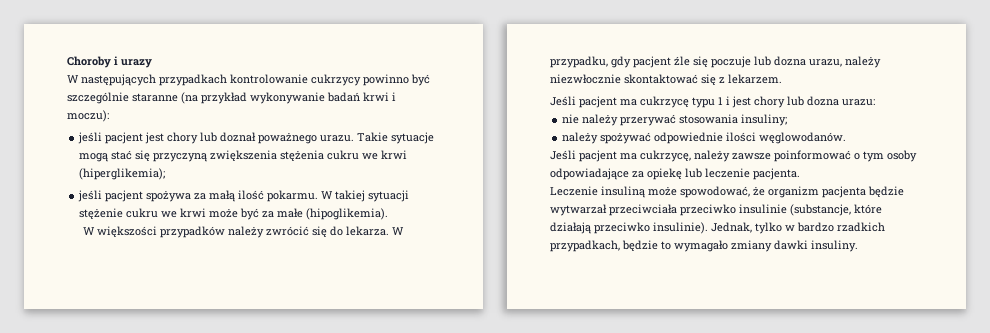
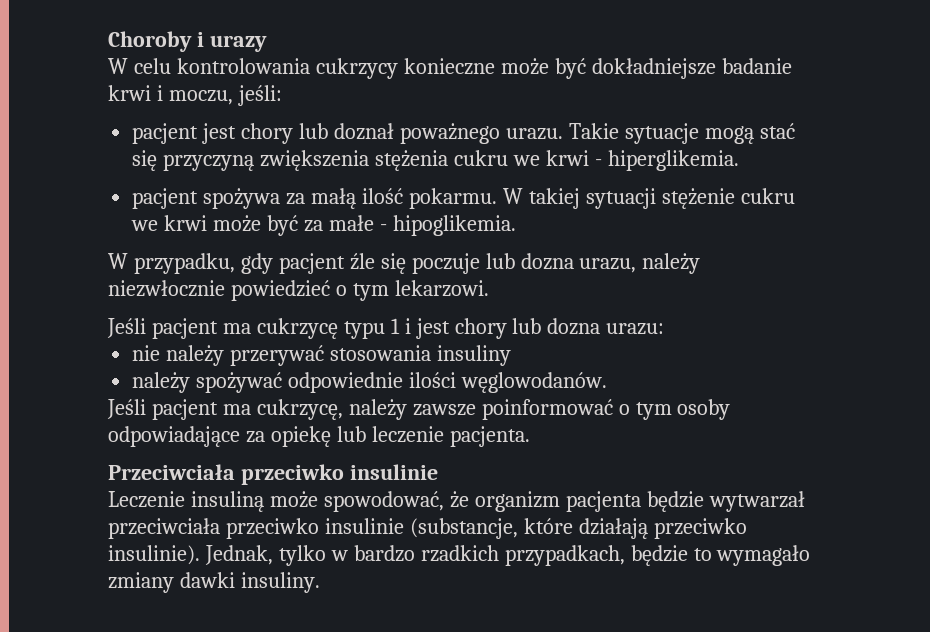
- W następujących przypadkach kontrolowanie cukrzycy powinno być szczególnie staranne (na przykład wykonywanie badań krwi i moczu):
- jeśli pacjent jest chory lub doznał poważnego urazu.
+ W celu kontrolowania cukrzycy konieczne może być dokładniejsze badanie krwi i moczu, jeśli:
+ pacjent jest chory lub doznał poważnego urazu.
- Takie sytuacje mogą stać się przyczyną zwiększenia stężenia cukru we krwi (hiperglikemia);
- jeśli pacjent spożywa za małą ilość pokarmu.
+ Takie sytuacje mogą stać się przyczyną zwiększenia stężenia cukru we krwi - hiperglikemia.
+ pacjent spożywa za małą ilość pokarmu.
- W takiej sytuacji stężenie cukru we krwi może być za małe (hipoglikemia).
- W większości przypadków należy zwrócić się do lekarza. W przypadku, gdy pacjent źle się poczuje lub dozna urazu, należy niezwłocznie skontaktować się z lekarzem.
+ W takiej sytuacji stężenie cukru we krwi może być za małe - hipoglikemia.
+ W przypadku, gdy pacjent źle się poczuje lub dozna urazu, należy niezwłocznie powiedzieć o tym lekarzowi.
- nie należy przerywać stosowania insuliny;
+ nie należy przerywać stosowania insuliny
+ Przeciwciała przeciwko insulinie

